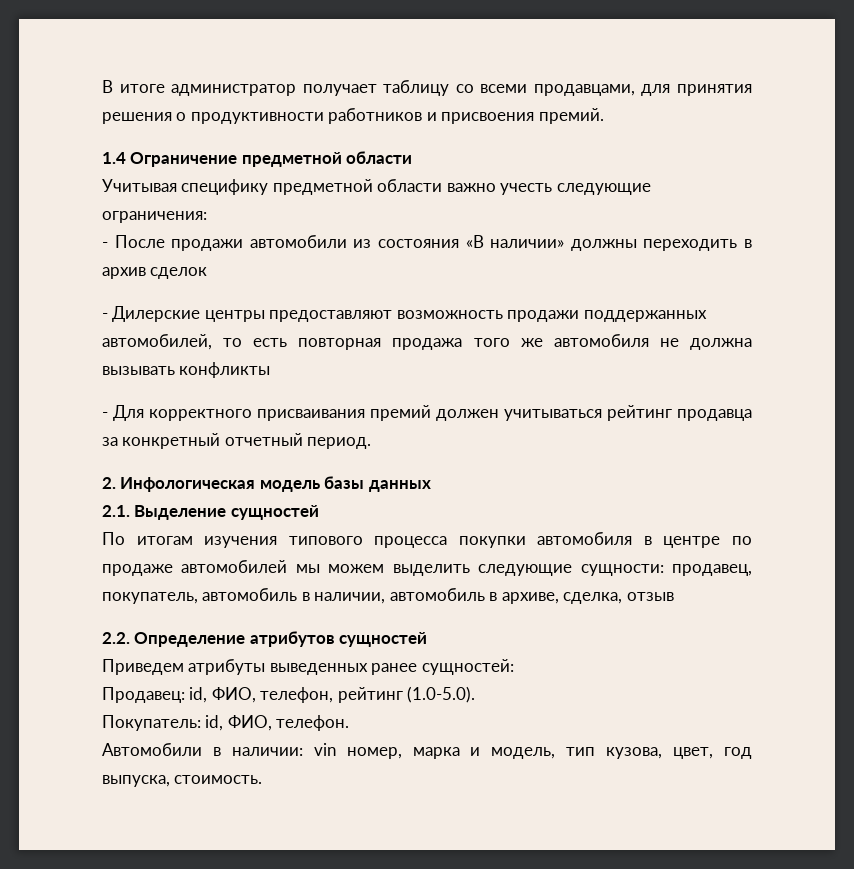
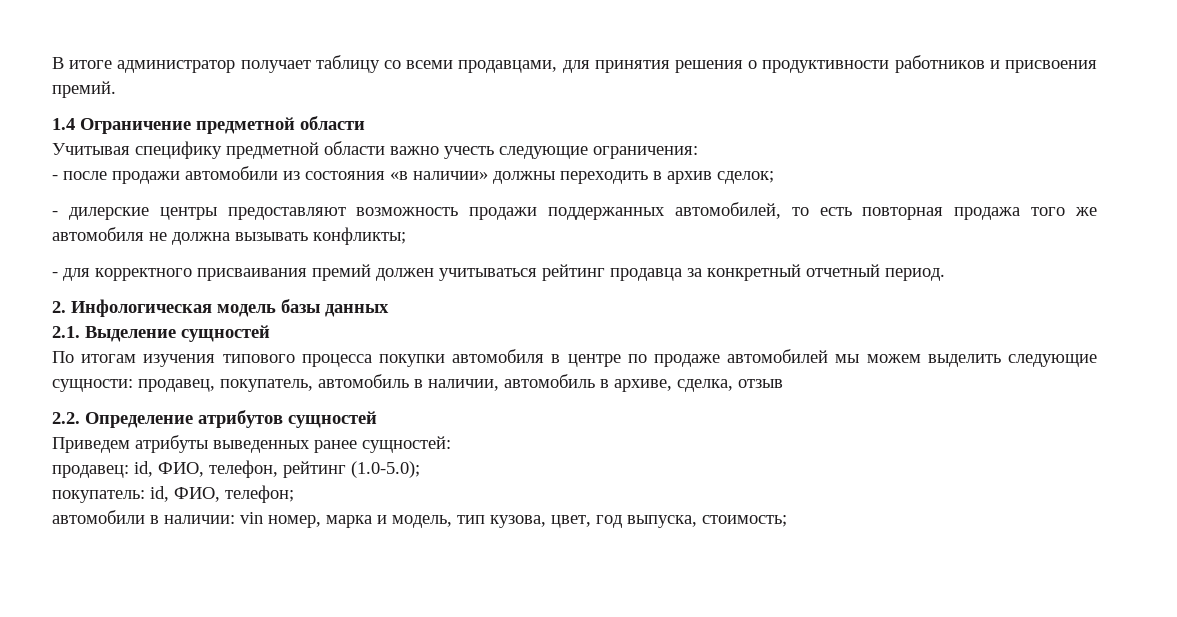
- - После продажи автомобили из состояния «В наличии» должны переходить в архив сделок
- - Дилерские центры предоставляют возможность продажи поддержанных автомобилей, то есть повторная продажа того же автомобиля не должна вызывать конфликты
- - Для корректного присваивания премий должен учитываться рейтинг продавца за конкретный отчетный период.
+ - после продажи автомобили из состояния «в наличии» должны переходить в архив сделок;
+ - дилерские центры предоставляют возможность продажи поддержанных автомобилей, то есть повторная продажа того же автомобиля не должна вызывать конфликты;
+ - для корректного присваивания премий должен учитываться рейтинг продавца за конкретный отчетный период.
- Продавец: id, ФИО, телефон, рейтинг (1.0-5.0).
- Покупатель: id, ФИО, телефон.
- Автомобили в наличии: vin номер, марка и модель, тип кузова, цвет, год выпуска, стоимость.
+ продавец: id, ФИО, телефон, рейтинг (1.0-5.0);
+ покупатель: id, ФИО, телефон;
+ автомобили в наличии: vin номер, марка и модель, тип кузова, цвет, год выпуска, стоимость;

